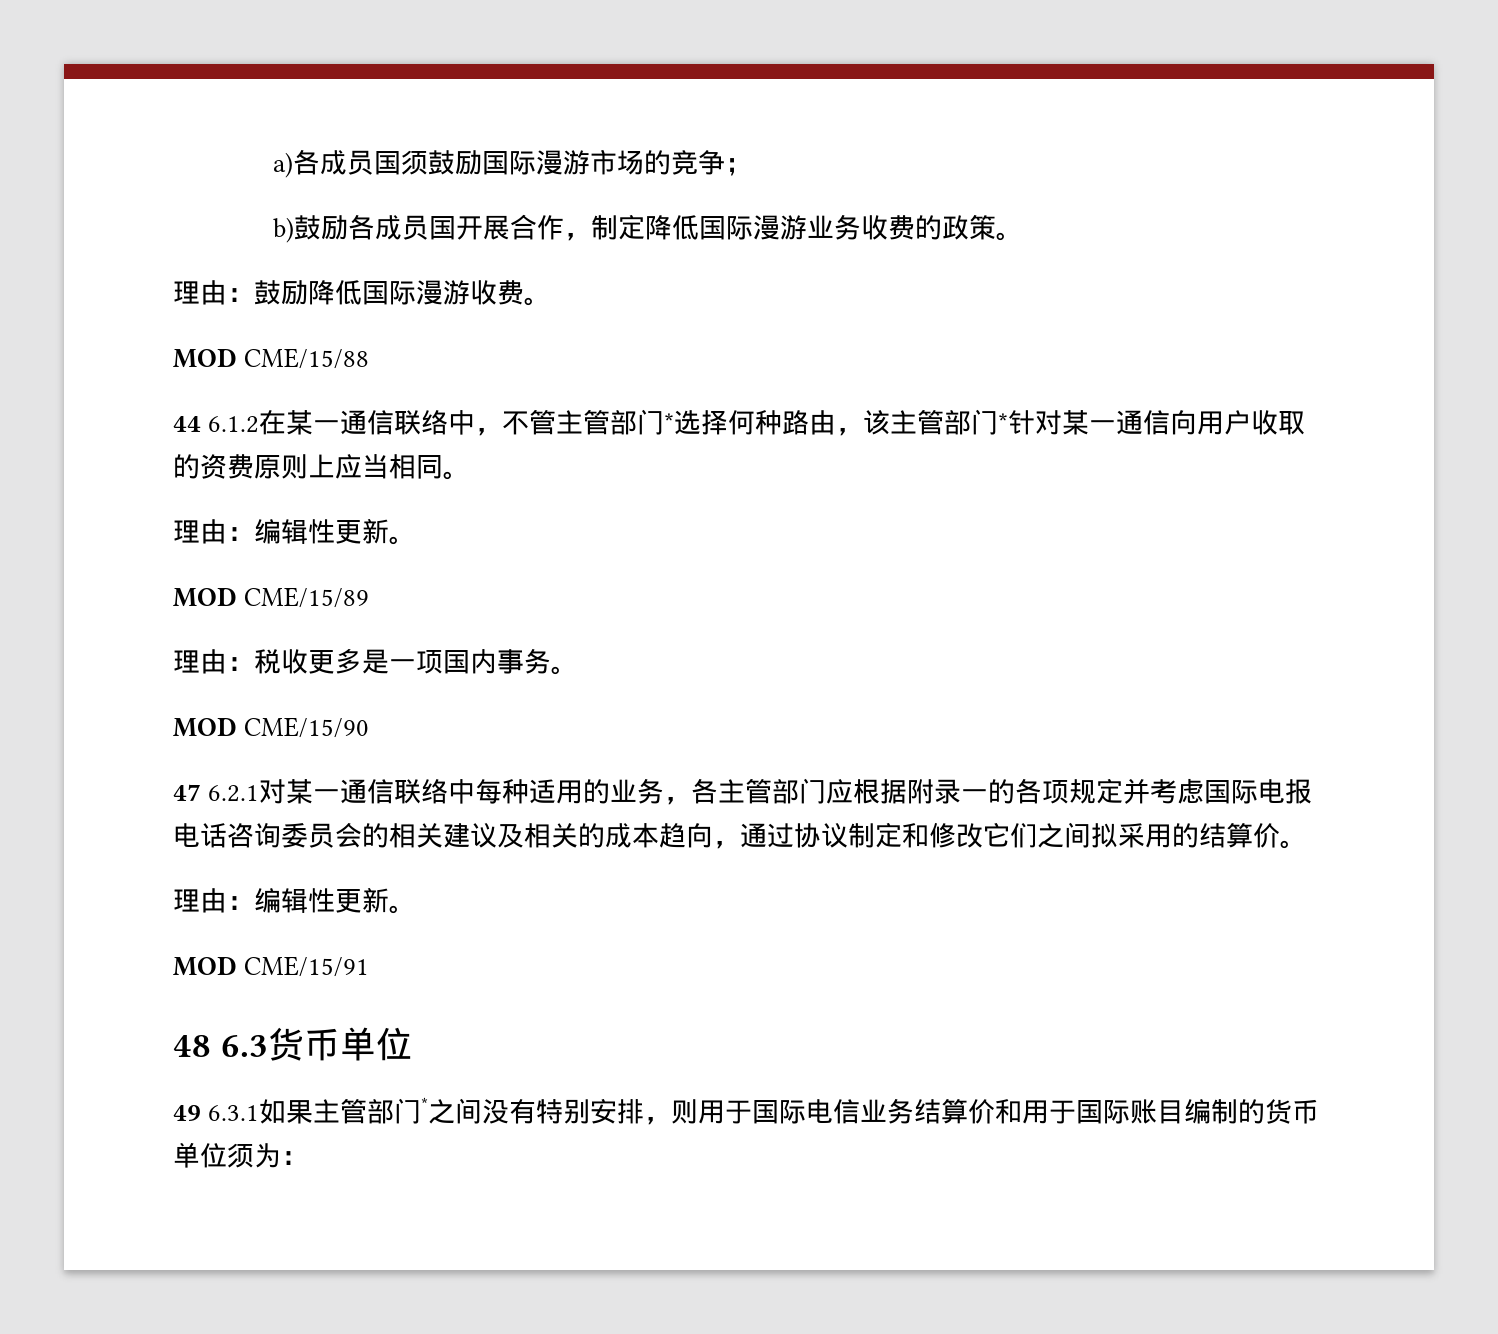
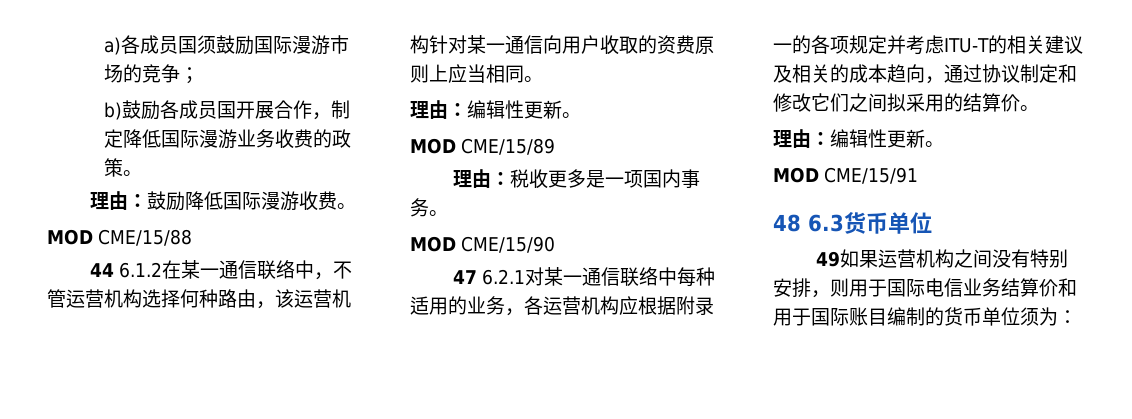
- 44 6.1.2在某一通信联络中，不管主管部门*选择何种路由，该主管部门*针对某一通信向用户收取的资费原则上应当相同。
+ 44 6.1.2在某一通信联络中，不管运营机构选择何种路由，该运营机构针对某一通信向用户收取的资费原则上应当相同。
- 47 6.2.1对某一通信联络中每种适用的业务，各主管部门应根据附录一的各项规定并考虑国际电报电话咨询委员会的相关建议及相关的成本趋向，通过协议制定和修改它们之间拟采用的结算价。
+ 47 6.2.1对某一通信联络中每种适用的业务，各运营机构应根据附录一的各项规定并考虑ITU-T的相关建议及相关的成本趋向，通过协议制定和修改它们之间拟采用的结算价。
- 49 6.3.1如果主管部门*之间没有特别安排，则用于国际电信业务结算价和用于国际账目编制的货币单位须为：
+ 49如果运营机构之间没有特别安排，则用于国际电信业务结算价和用于国际账目编制的货币单位须为：

